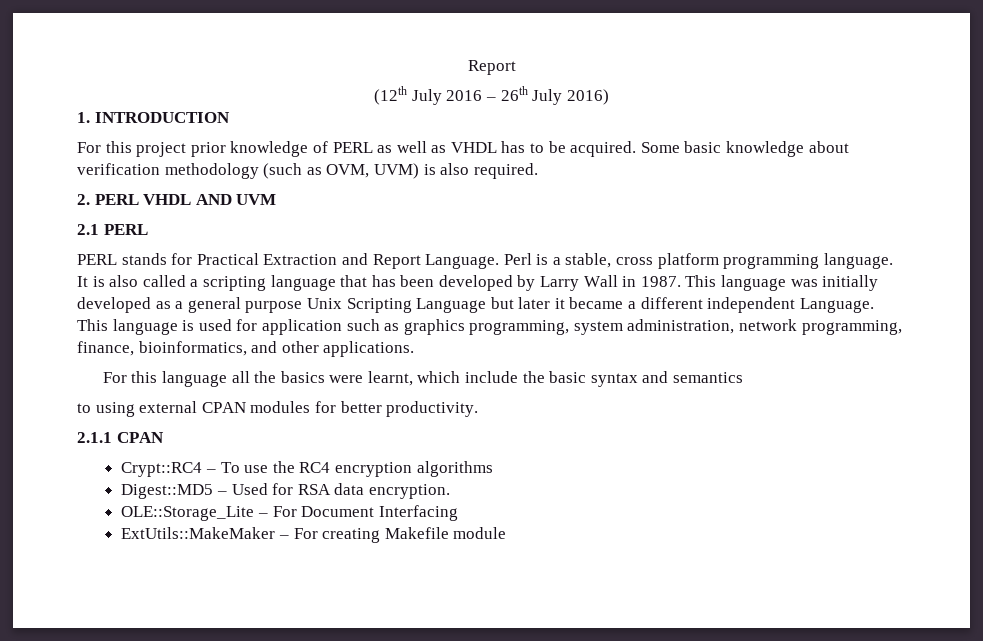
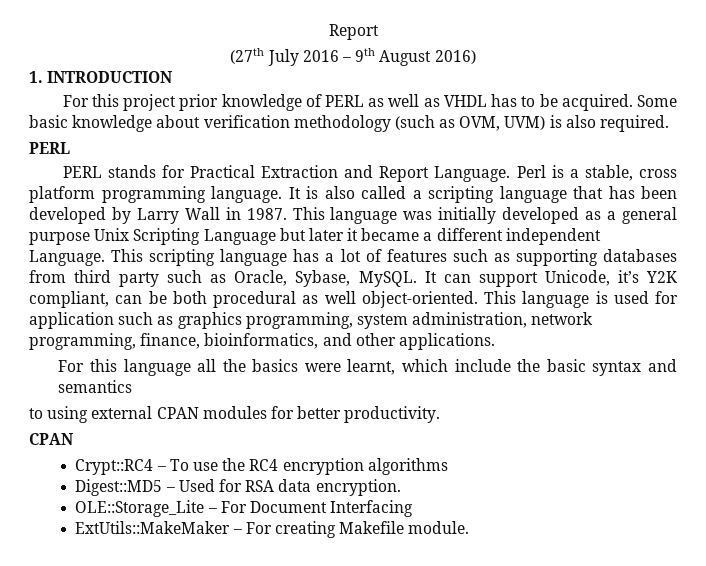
- (12th July 2016 – 26th July 2016)
+ (27th July 2016 – 9th August 2016)
  Some basic knowledge about verification methodology (such as OVM, UVM) is also required.
- 2. PERL VHDL AND UVM
- 2.1 PERL
+ PERL
- This language is used for application such as graphics programming, system administration, network programming, finance, bioinformatics, and other applications.
+ This scripting language has a lot of features such as supporting databases from third party such as Oracle, Sybase, MySQL. It can support Unicode, it’s Y2K compliant, can be both procedural as well object-oriented. This language is used for application such as graphics programming, system administration, network programming, finance, bioinformatics, and other applications.
  to using external CPAN modules for better productivity.
- 2.1.1 CPAN
+ CPAN
- ExtUtils::MakeMaker – For creating Makefile module
+ ExtUtils::MakeMaker – For creating Makefile module.

